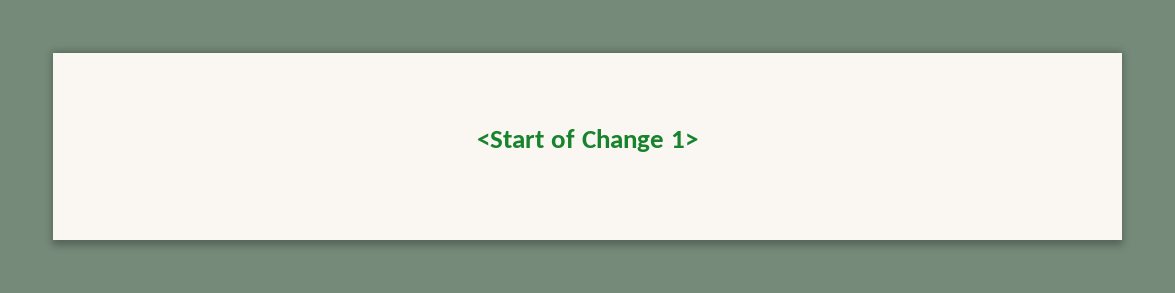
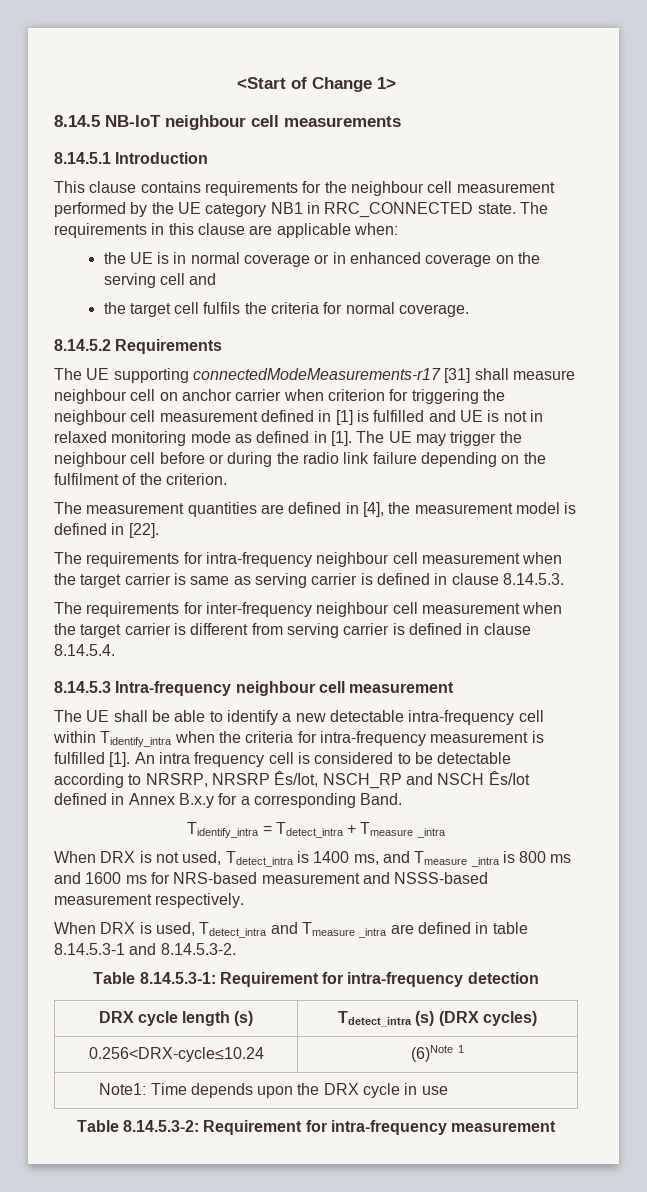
+ 8.14.5 NB-IoT neighbour cell measurements
+ 8.14.5.1 Introduction
+ This clause contains requirements for the neighbour cell measurement performed by the UE category NB1 in RRC_CONNECTED state. The requirements in this clause are applicable when:
+ the UE is in normal coverage or in enhanced coverage on the serving cell and
+ the target cell fulfils the criteria for normal coverage.
+ 8.14.5.2 Requirements
+ The UE supporting connectedModeMeasurements-r17 [31] shall measure neighbour cell on anchor carrier when criterion for triggering the neighbour cell measurement defined in [1] is fulfilled and UE is not in relaxed monitoring mode as defined in [1]. The UE may trigger the neighbour cell before or during the radio link failure depending on the fulfilment of the criterion.
+ The measurement quantities are defined in [4], the measurement model is defined in [22].
+ The requirements for intra-frequency neighbour cell measurement when the target carrier is same as serving carrier is defined in clause 8.14.5.3.
+ The requirements for inter-frequency neighbour cell measurement when the target carrier is different from serving carrier is defined in clause 8.14.5.4.
+ 8.14.5.3 Intra-frequency neighbour cell measurement
+ The UE shall be able to identify a new detectable intra-frequency cell within Tidentify_intra when the criteria for intra-frequency measurement is fulfilled [1]. An intra frequency cell is considered to be detectable according to NRSRP, NRSRP Ês/Iot, NSCH_RP and NSCH Ês/Iot defined in Annex B.x.y for a corresponding Band.
+ Tidentify_intra = Tdetect_intra + Tmeasure _intra
+ When DRX is not used, Tdetect_intra is 1400 ms, and Tmeasure _intra is 800 ms and 1600 ms for NRS-based measurement and NSSS-based measurement respectively.
+ When DRX is used, Tdetect_intra and Tmeasure _intra are defined in table 8.14.5.3-1 and 8.14.5.3-2.
+ Table 8.14.5.3-1: Requirement for intra-frequency detection
+ DRX cycle length (s) | Tdetect_intra (s) (DRX cycles)
+ 0.256<DRX-cycle≤10.24 | (6)Note 1
+ Note1: Time depends upon the DRX cycle in use
+ Table 8.14.5.3-2: Requirement for intra-frequency measurement

